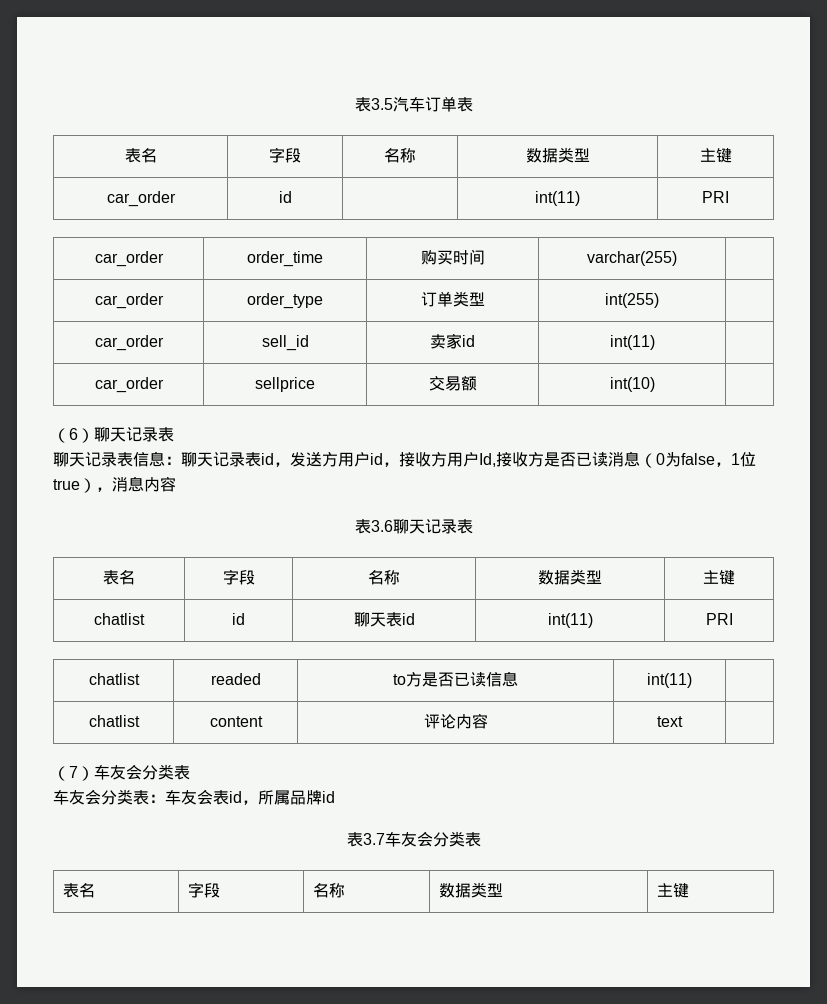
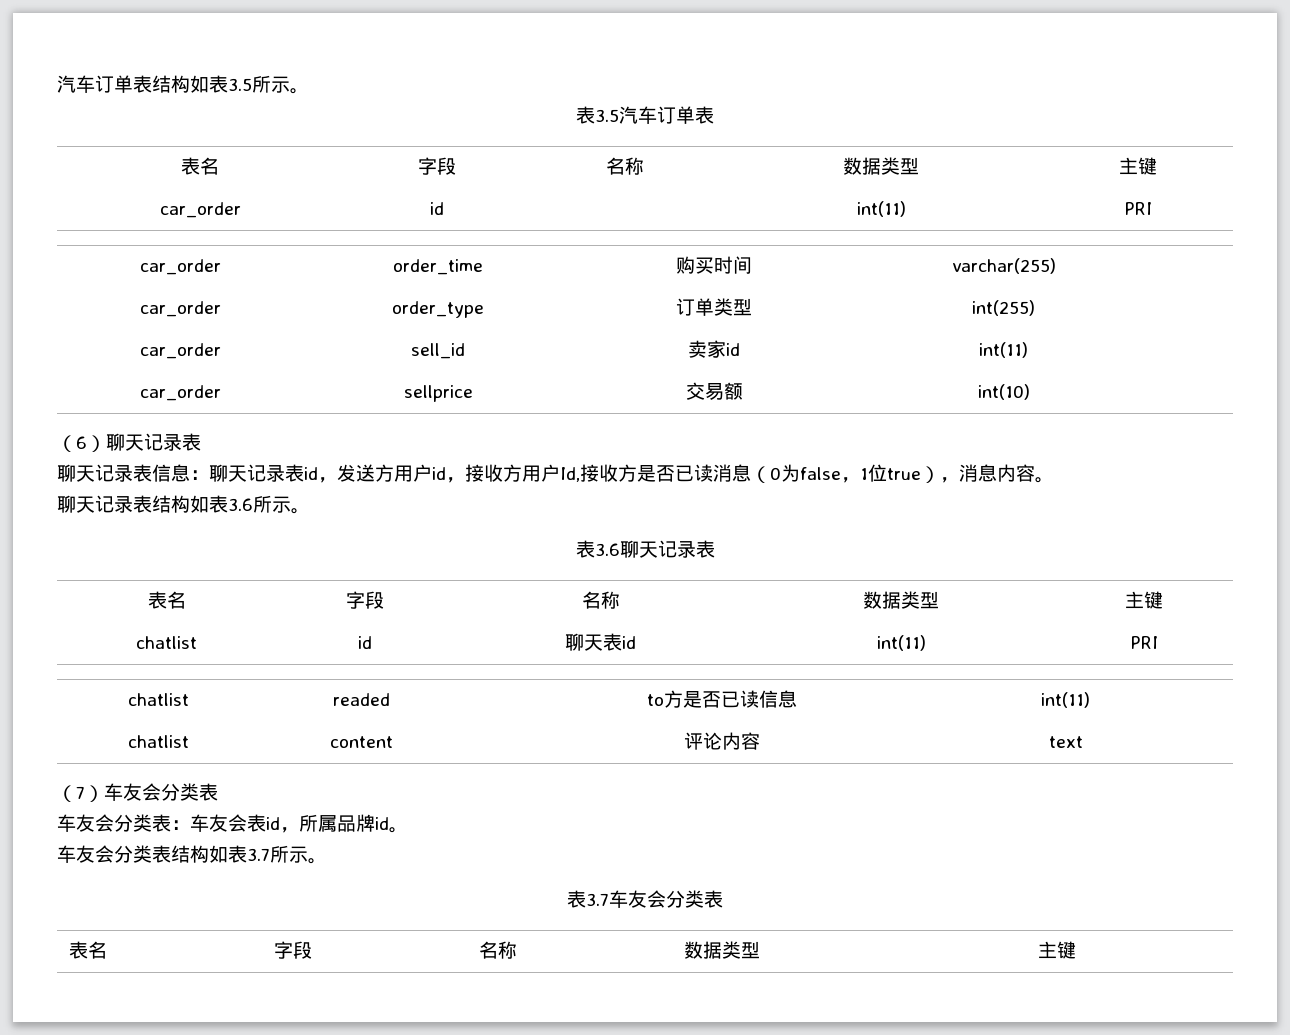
+ 汽车订单表结构如表3.5所示。
- 聊天记录表信息：聊天记录表id，发送方用户id，接收方用户Id,接收方是否已读消息（0为false，1位true），消息内容
+ 聊天记录表信息：聊天记录表id，发送方用户id，接收方用户Id,接收方是否已读消息（0为false，1位true），消息内容。
+ 聊天记录表结构如表3.6所示。
- 车友会分类表：车友会表id，所属品牌id
+ 车友会分类表：车友会表id，所属品牌id。
+ 车友会分类表结构如表3.7所示。

